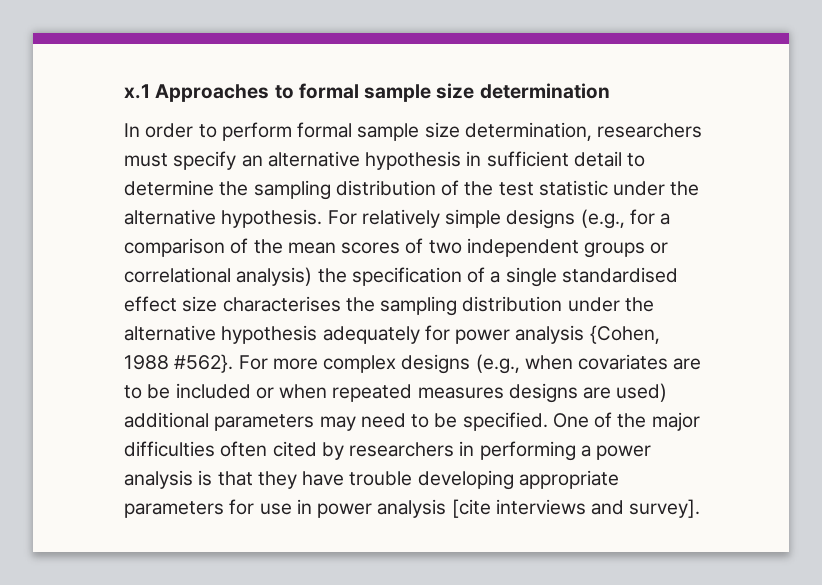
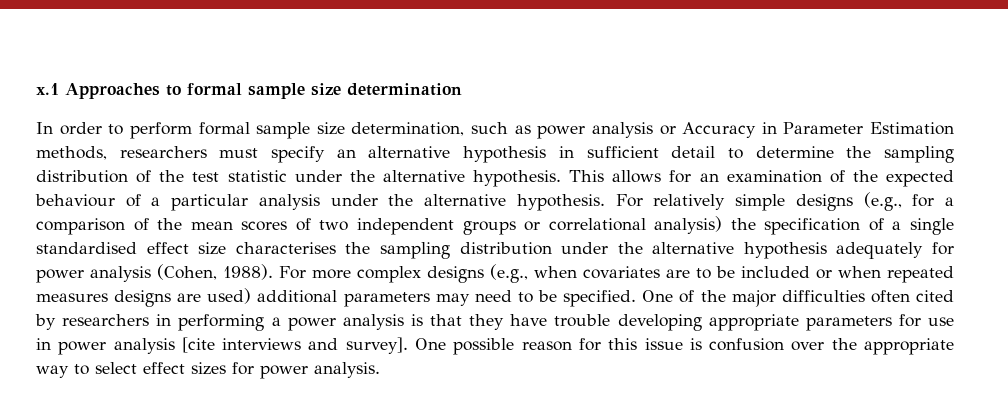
- In order to perform formal sample size determination, researchers must specify an alternative hypothesis in sufficient detail to determine the sampling distribution of the test statistic under the alternative hypothesis.
+ In order to perform formal sample size determination, such as power analysis or Accuracy in Parameter Estimation methods, researchers must specify an alternative hypothesis in sufficient detail to determine the sampling distribution of the test statistic under the alternative hypothesis.
+ This allows for an examination of the expected behaviour of a particular analysis under the alternative hypothesis.
- For relatively simple designs (e.g., for a comparison of the mean scores of two independent groups or correlational analysis) the specification of a single standardised effect size characterises the sampling distribution under the alternative hypothesis adequately for power analysis {Cohen, 1988 #562}.
+ For relatively simple designs (e.g., for a comparison of the mean scores of two independent groups or correlational analysis) the specification of a single standardised effect size characterises the sampling distribution under the alternative hypothesis adequately for power analysis (Cohen, 1988).
+ One possible reason for this issue is confusion over the appropriate way to select effect sizes for power analysis.

